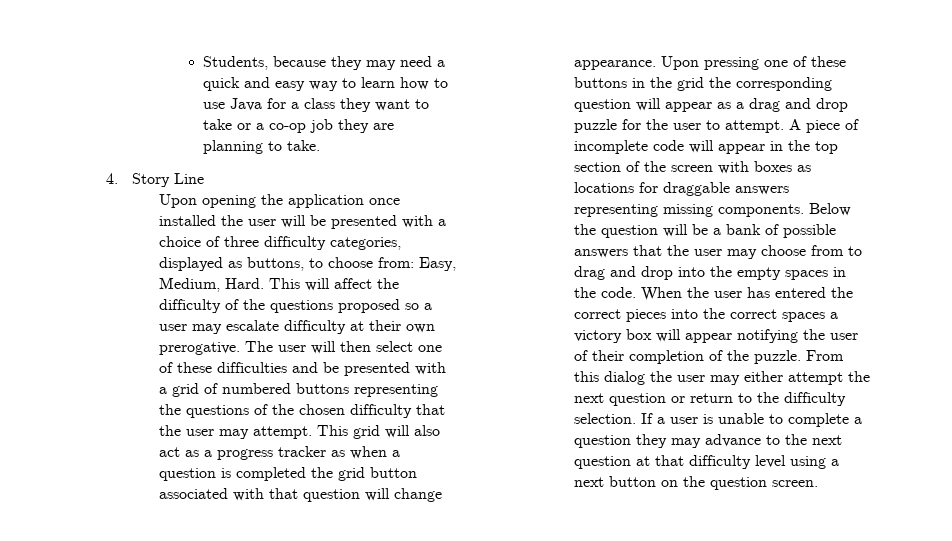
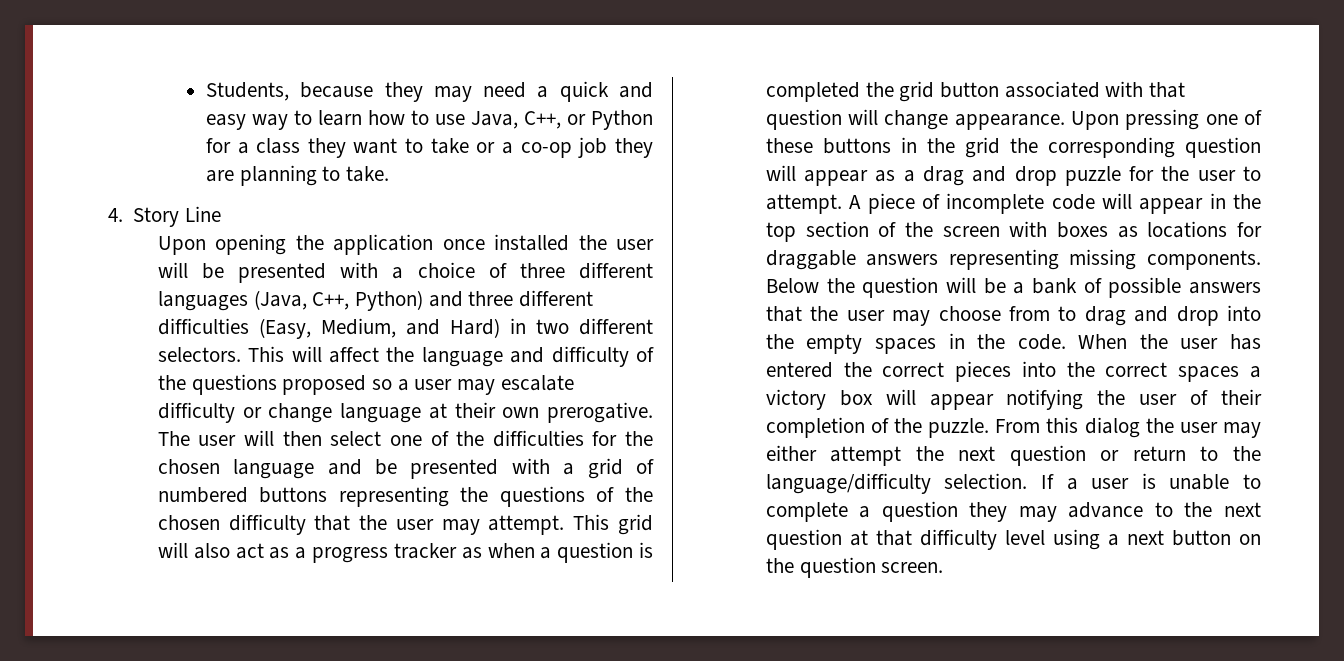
- Students, because they may need a quick and easy way to learn how to use Java for a class they want to take or a co-op job they are planning to take.
+ Students, because they may need a quick and easy way to learn how to use Java, C++, or Python for a class they want to take or a co-op job they are planning to take.
- Upon opening the application once installed the user will be presented with a choice of three difficulty categories, displayed as buttons, to choose from: Easy, Medium, Hard.
+ Upon opening the application once installed the user will be presented with a choice of three different languages (Java, C++, Python) and three different difficulties (Easy, Medium, and Hard) in two different selectors.
- This will affect the difficulty of the questions proposed so a user may escalate difficulty at their own prerogative.
+ This will affect the language and difficulty of the questions proposed so a user may escalate difficulty or change language at their own prerogative.
- The user will then select one of these difficulties and be presented with a grid of numbered buttons representing the questions of the chosen difficulty that the user may attempt.
+ The user will then select one of the difficulties for the chosen language and be presented with a grid of numbered buttons representing the questions of the chosen difficulty that the user may attempt.
- From this dialog the user may either attempt the next question or return to the difficulty selection.
+ From this dialog the user may either attempt the next question or return to the language/difficulty selection.

